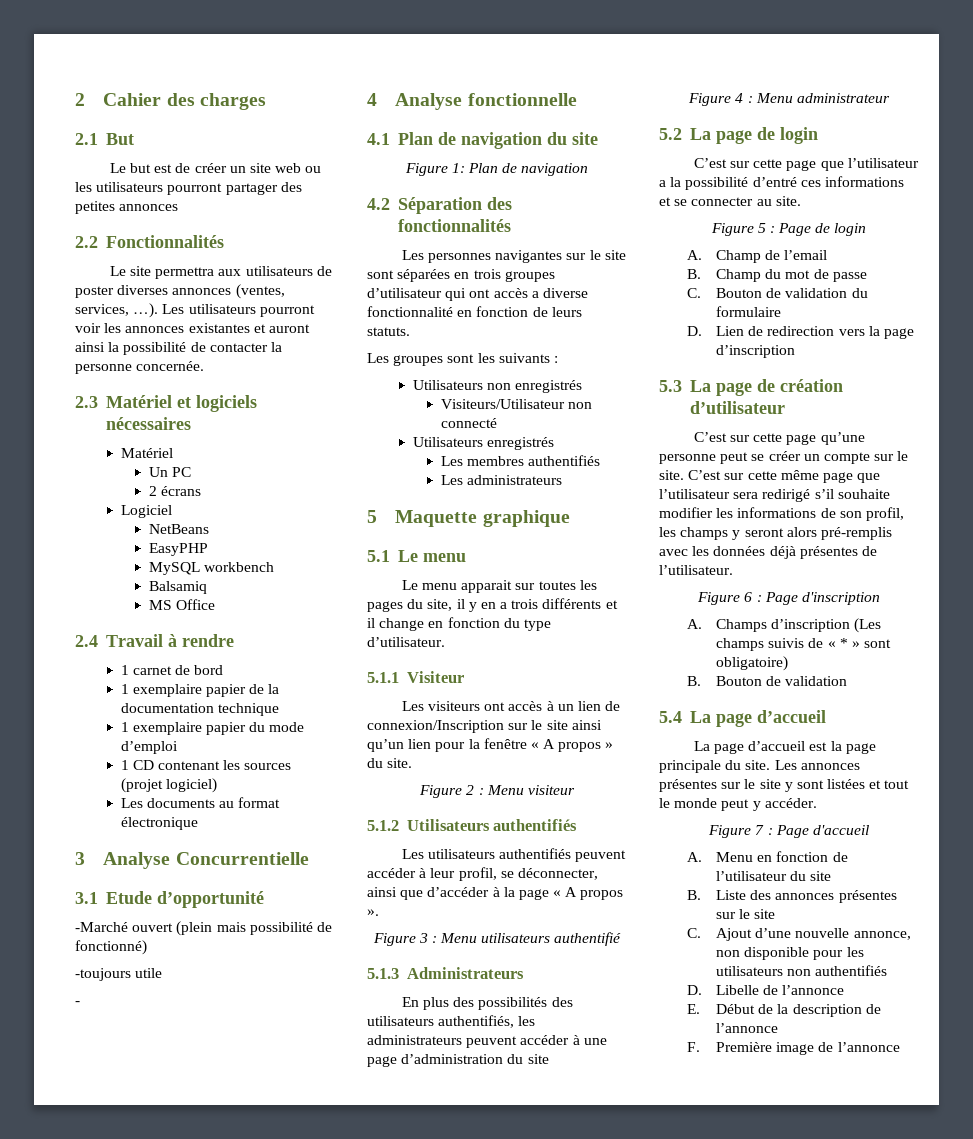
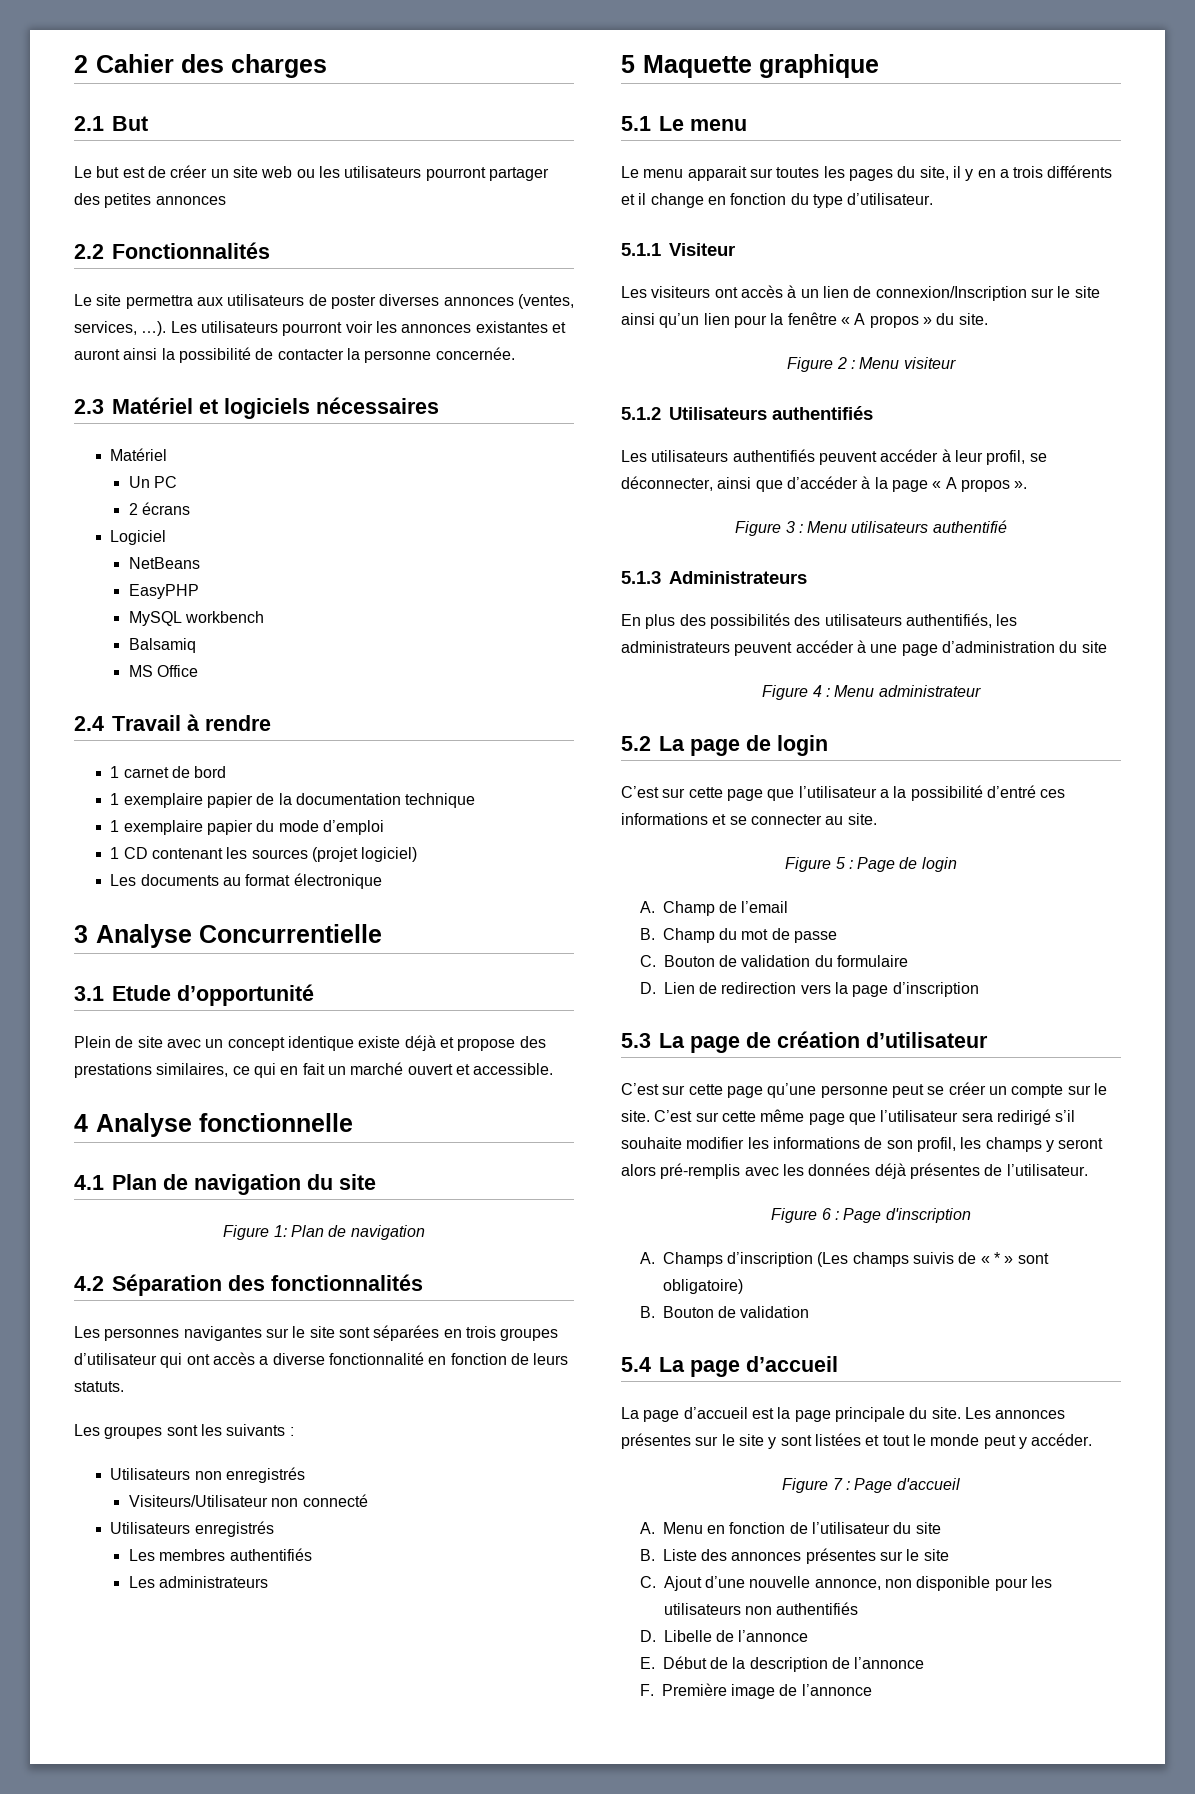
- -Marché ouvert (plein mais possibilité de fonctionné)
- -toujours utile
- -
+ Plein de site avec un concept identique existe déjà et propose des prestations similaires, ce qui en fait un marché ouvert et accessible.

